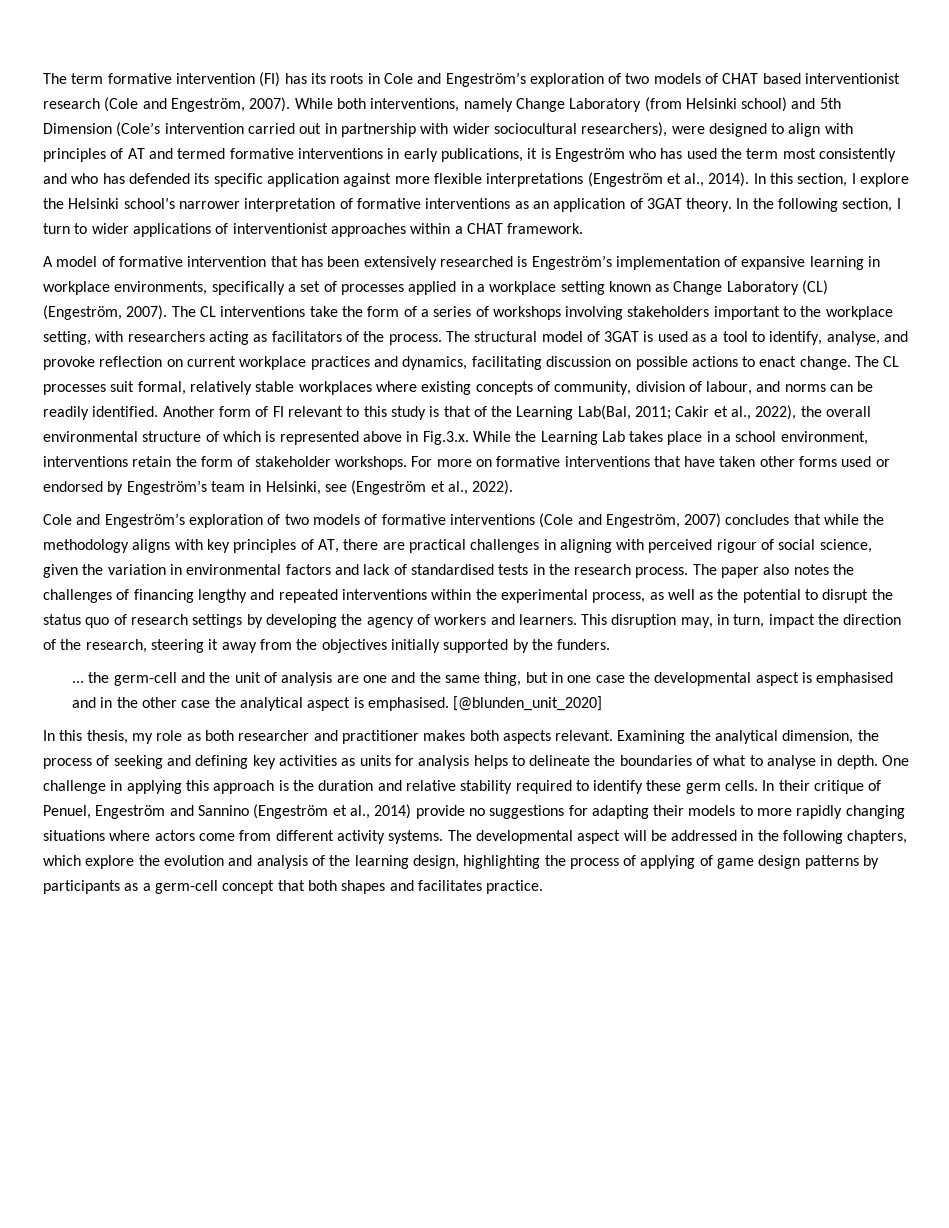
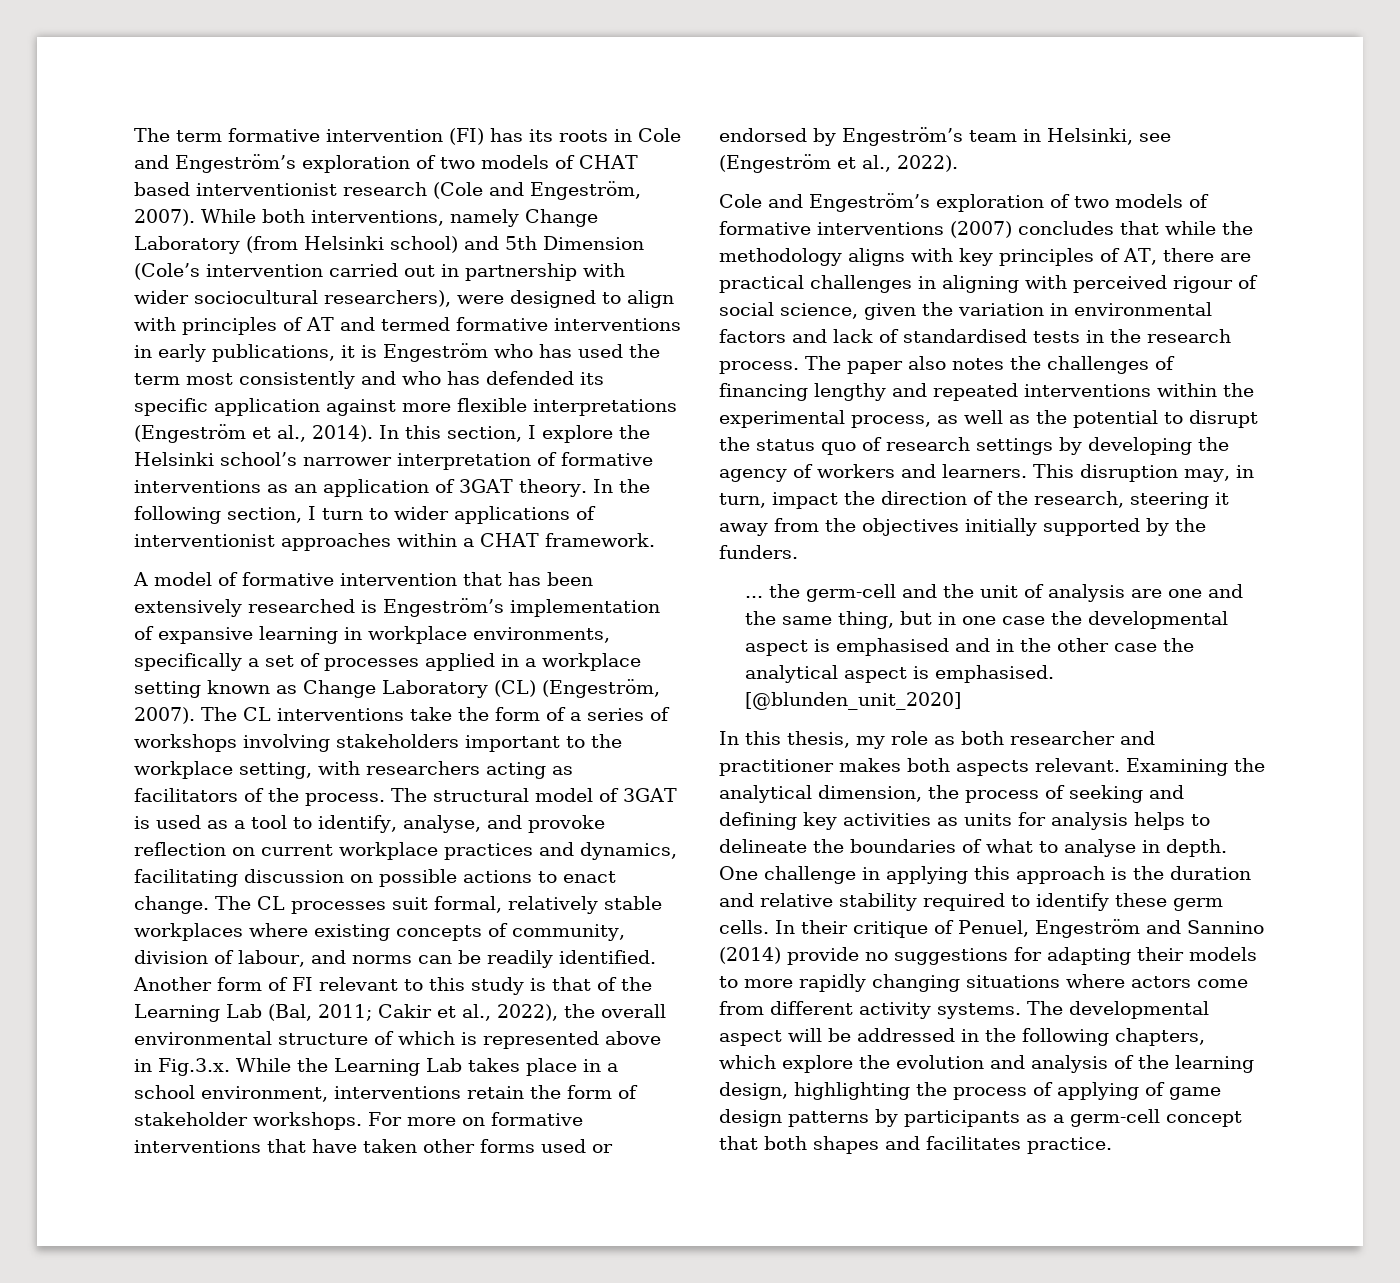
- Another form of FI relevant to this study is that of the Learning Lab(Bal, 2011; Cakir et al., 2022), the overall environmental structure of which is represented above in Fig.3.x. While the Learning Lab takes place in a school environment, interventions retain the form of stakeholder workshops.
+ Another form of FI relevant to this study is that of the Learning Lab (Bal, 2011; Cakir et al., 2022), the overall environmental structure of which is represented above in Fig.3.x. While the Learning Lab takes place in a school environment, interventions retain the form of stakeholder workshops.
- Cole and Engeström’s exploration of two models of formative interventions (Cole and Engeström, 2007) concludes that while the methodology aligns with key principles of AT, there are practical challenges in aligning with perceived rigour of social science, given the variation in environmental factors and lack of standardised tests in the research process.
+ Cole and Engeström’s exploration of two models of formative interventions (2007) concludes that while the methodology aligns with key principles of AT, there are practical challenges in aligning with perceived rigour of social science, given the variation in environmental factors and lack of standardised tests in the research process.
- In their critique of Penuel, Engeström and Sannino (Engeström et al., 2014) provide no suggestions for adapting their models to more rapidly changing situations where actors come from different activity systems.
+ In their critique of Penuel, Engeström and Sannino (2014) provide no suggestions for adapting their models to more rapidly changing situations where actors come from different activity systems.

